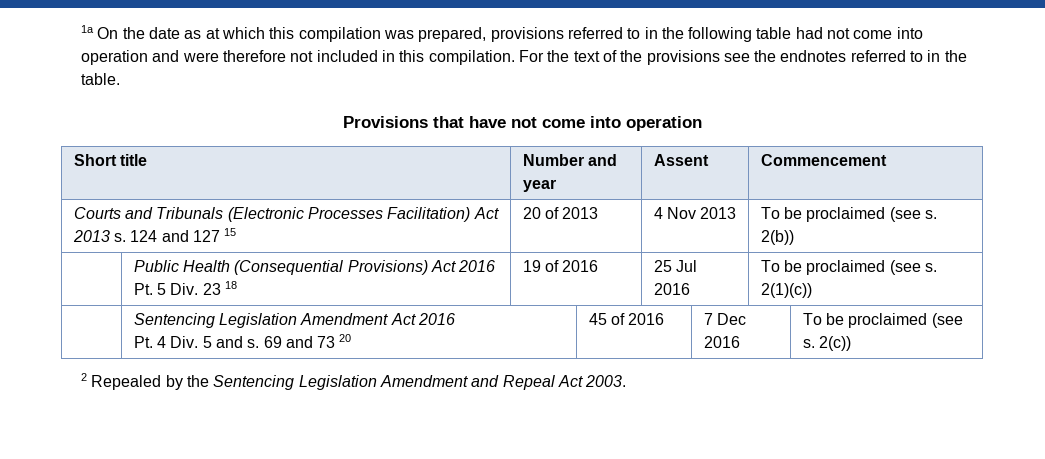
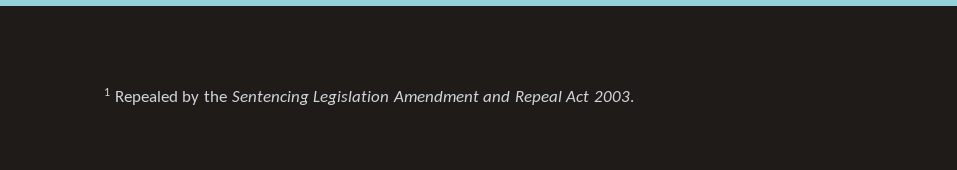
- 1a On the date as at which this compilation was prepared, provisions referred to in the following table had not come into operation and were therefore not included in this compilation. For the text of the provisions see the endnotes referred to in the table.
- Provisions that have not come into operation
- Short title | Number and year | Assent | Commencement
- Courts and Tribunals (Electronic Processes Facilitation) Act 2013 s. 124 and 127 15 | 20 of 2013 | 4 Nov 2013 | To be proclaimed (see s. 2(b))
- | Public Health (Consequential Provisions) Act 2016 Pt. 5 Div. 23 18 | 19 of 2016 | 25 Jul 2016 | To be proclaimed (see s. 2(1)(c))
- | Sentencing Legislation Amendment Act 2016
- Pt. 4 Div. 5 and s. 69 and 73 20 | 45 of 2016 | 7 Dec 2016 | To be proclaimed (see s. 2(c))
- 2 Repealed by the Sentencing Legislation Amendment and Repeal Act 2003.
+ 1 Repealed by the Sentencing Legislation Amendment and Repeal Act 2003.

